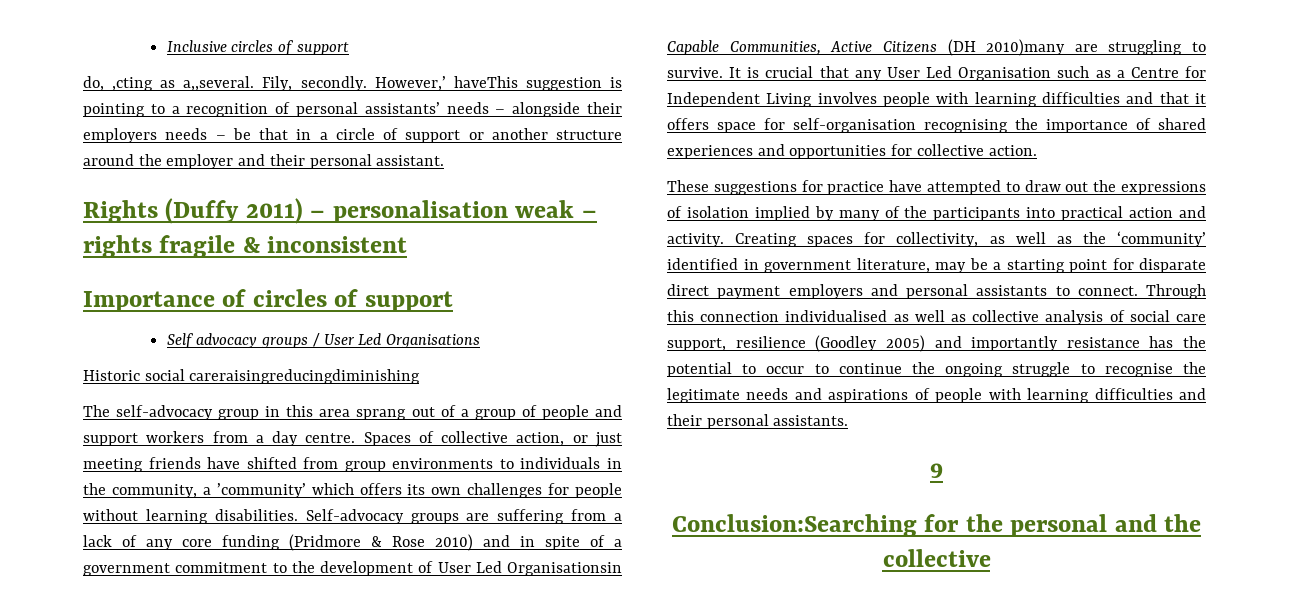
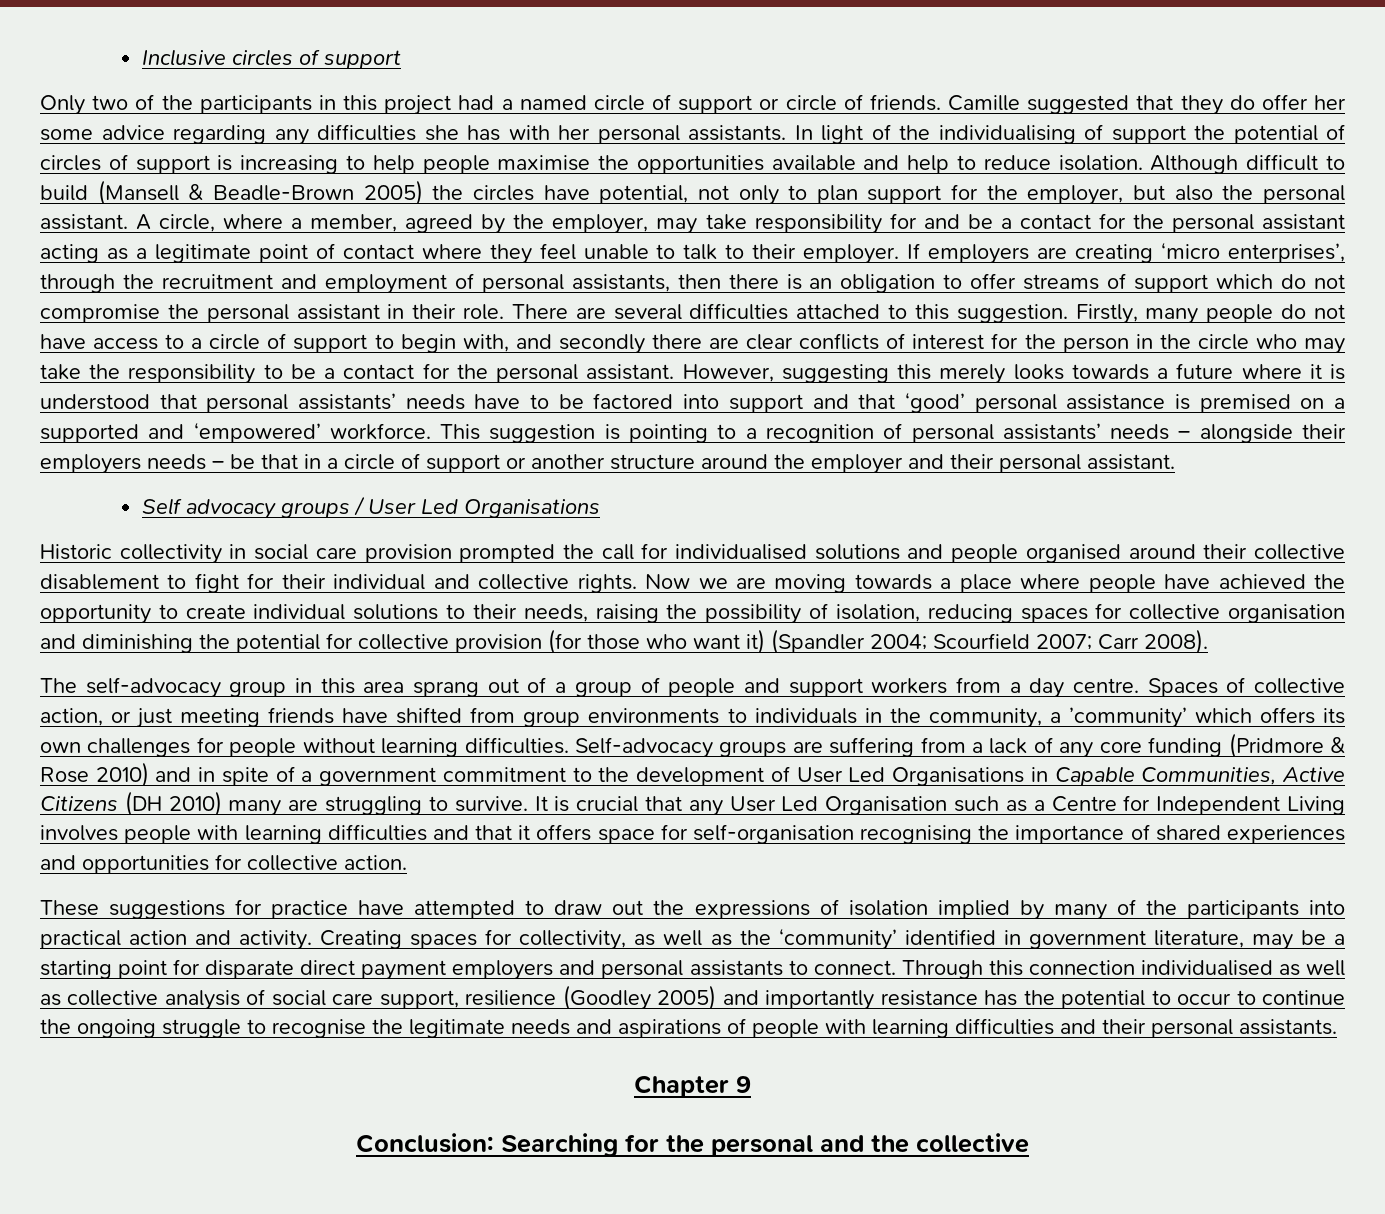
- do, ,cting as a,,several. Fily, secondly. However,’ haveThis suggestion is pointing to a recognition of personal assistants’ needs – alongside their employers needs – be that in a circle of support or another structure around the employer and their personal assistant.
+ Only two of the participants in this project had a named circle of support or circle of friends. Camille suggested that they do offer her some advice regarding any difficulties she has with her personal assistants. In light of the individualising of support the potential of circles of support is increasing to help people maximise the opportunities available and help to reduce isolation. Although difficult to build (Mansell & Beadle-Brown 2005) the circles have potential, not only to plan support for the employer, but also the personal assistant. A circle, where a member, agreed by the employer, may take responsibility for and be a contact for the personal assistant acting as a legitimate point of contact where they feel unable to talk to their employer. If employers are creating ‘micro enterprises’, through the recruitment and employment of personal assistants, then there is an obligation to offer streams of support which do not compromise the personal assistant in their role. There are several difficulties attached to this suggestion. Firstly, many people do not have access to a circle of support to begin with, and secondly there are clear conflicts of interest for the person in the circle who may take the responsibility to be a contact for the personal assistant. However, suggesting this merely looks towards a future where it is understood that personal assistants’ needs have to be factored into support and that ‘good’ personal assistance is premised on a supported and ‘empowered’ workforce. This suggestion is pointing to a recognition of personal assistants’ needs – alongside their employers needs – be that in a circle of support or another structure around the employer and their personal assistant.
- Rights (Duffy 2011) – personalisation weak – rights fragile & inconsistent
- Importance of circles of support
- Historic social careraisingreducingdiminishing
+ Historic collectivity in social care provision prompted the call for individualised solutions and people organised around their collective disablement to fight for their individual and collective rights. Now we are moving towards a place where people have achieved the opportunity to create individual solutions to their needs, raising the possibility of isolation, reducing spaces for collective organisation and diminishing the potential for collective provision (for those who want it) (Spandler 2004; Scourfield 2007; Carr 2008).
- Spaces of collective action, or just meeting friends have shifted from group environments to individuals in the community, a ’community’ which offers its own challenges for people without learning disabilities.
+ Spaces of collective action, or just meeting friends have shifted from group environments to individuals in the community, a ’community’ which offers its own challenges for people without learning difficulties.
- Self-advocacy groups are suffering from a lack of any core funding (Pridmore & Rose 2010) and in spite of a government commitment to the development of User Led Organisationsin Capable Communities, Active Citizens (DH 2010)many are struggling to survive.
+ Self-advocacy groups are suffering from a lack of any core funding (Pridmore & Rose 2010) and in spite of a government commitment to the development of User Led Organisations in Capable Communities, Active Citizens (DH 2010) many are struggling to survive.
- 9
+ Chapter 9
- Conclusion:Searching for the personal and the collective
+ Conclusion: Searching for the personal and the collective

